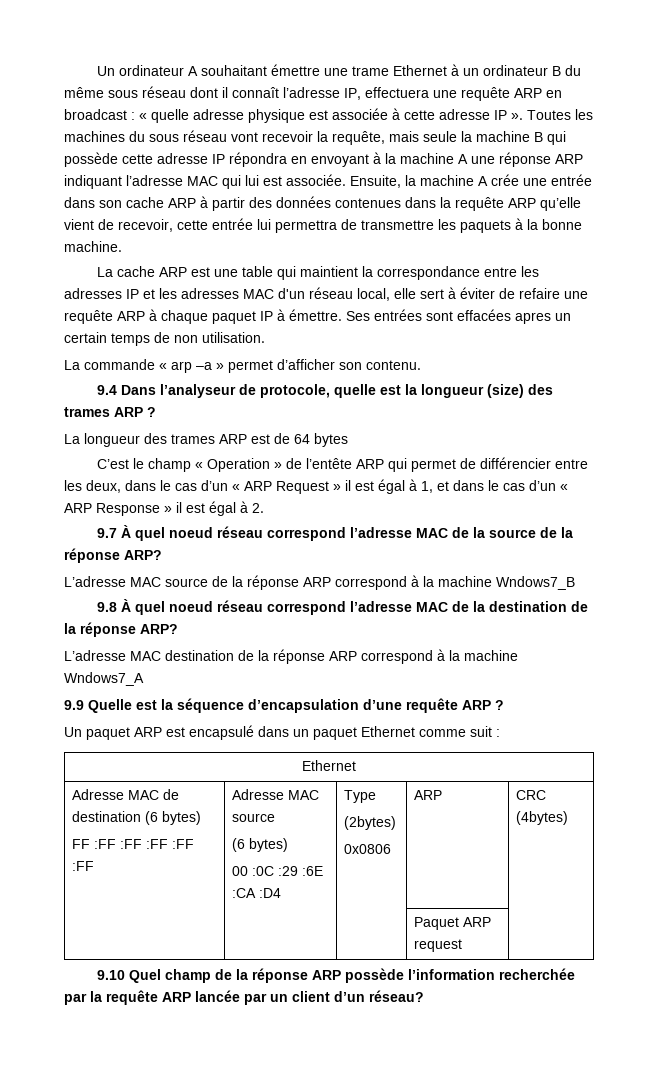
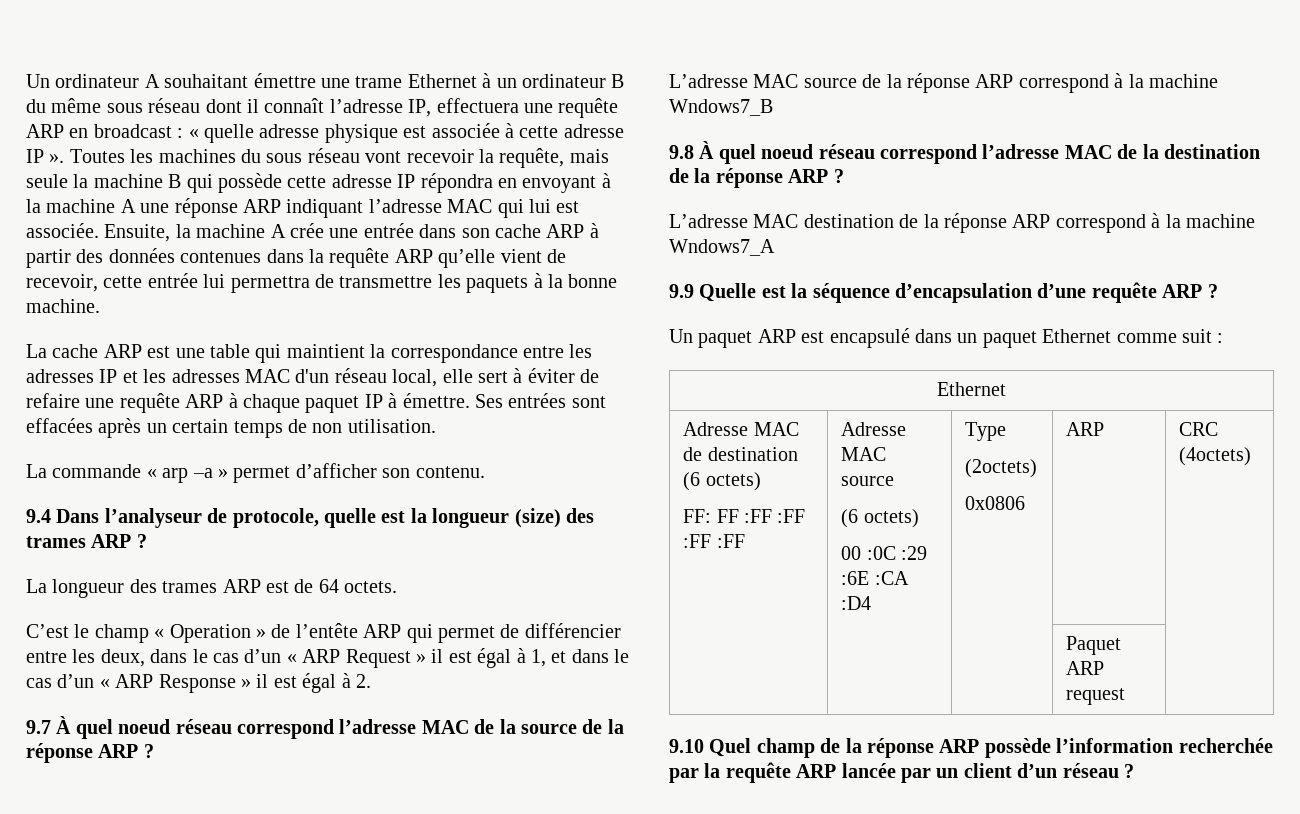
- Ses entrées sont effacées apres un certain temps de non utilisation.
+ Ses entrées sont effacées après un certain temps de non utilisation.
- La longueur des trames ARP est de 64 bytes
+ La longueur des trames ARP est de 64 octets.
- 9.7 À quel noeud réseau correspond l’adresse MAC de la source de la réponse ARP?
+ 9.7 À quel noeud réseau correspond l’adresse MAC de la source de la réponse ARP ?
- 9.8 À quel noeud réseau correspond l’adresse MAC de la destination de la réponse ARP?
+ 9.8 À quel noeud réseau correspond l’adresse MAC de la destination de la réponse ARP ?
- Adresse MAC de destination (6 bytes)
- FF :FF :FF :FF :FF :FF | Adresse MAC source
- (6 bytes)
+ Adresse MAC de destination (6 octets)
+ FF: FF :FF :FF :FF :FF | Adresse MAC source
+ (6 octets)
  00 :0C :29 :6E :CA :D4 | Type
- (2bytes)
- 0x0806 | ARP | CRC (4bytes)
+ (2octets)
+ 0x0806 | ARP | CRC (4octets)
- 9.10 Quel champ de la réponse ARP possède l’information recherchée par la requête ARP lancée par un client d’un réseau?
+ 9.10 Quel champ de la réponse ARP possède l’information recherchée par la requête ARP lancée par un client d’un réseau ?

